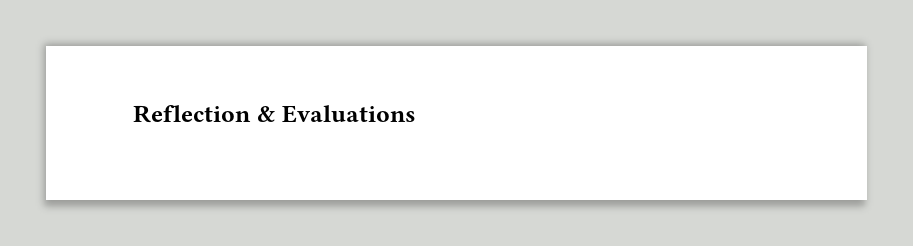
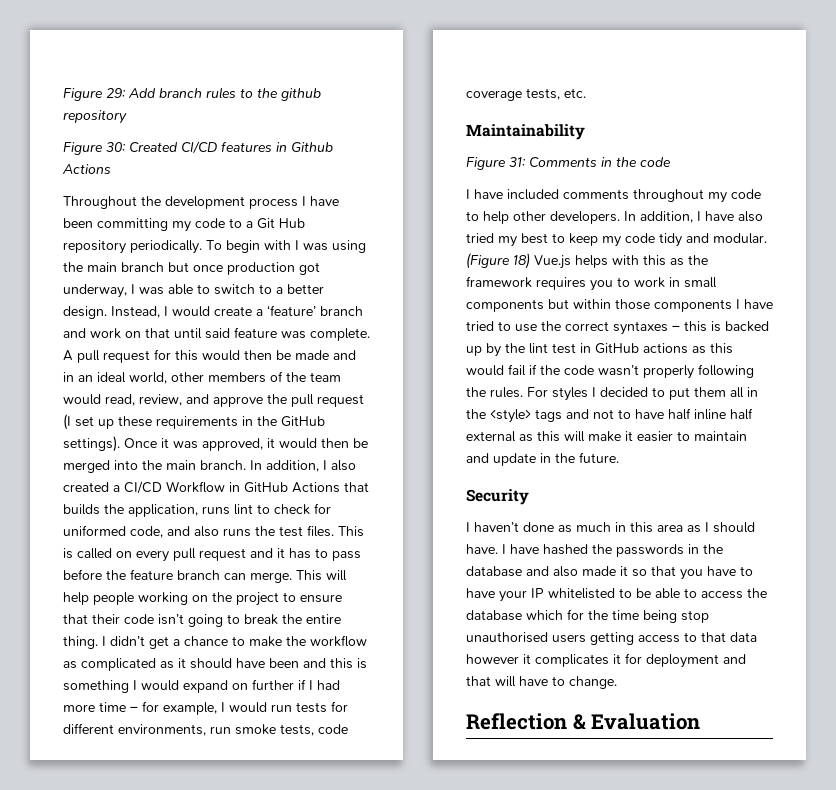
+ Figure 29: Add branch rules to the github repository
+ Figure 30: Created CI/CD features in Github Actions
+ Throughout the development process I have been committing my code to a Git Hub repository periodically. To begin with I was using the main branch but once production got underway, I was able to switch to a better design. Instead, I would create a ‘feature’ branch and work on that until said feature was complete. A pull request for this would then be made and in an ideal world, other members of the team would read, review, and approve the pull request (I set up these requirements in the GitHub settings). Once it was approved, it would then be merged into the main branch. In addition, I also created a CI/CD Workflow in GitHub Actions that builds the application, runs lint to check for uniformed code, and also runs the test files. This is called on every pull request and it has to pass before the feature branch can merge. This will help people working on the project to ensure that their code isn’t going to break the entire thing. I didn’t get a chance to make the workflow as complicated as it should have been and this is something I would expand on further if I had more time – for example, I would run tests for different environments, run smoke tests, code coverage tests, etc.
+ Maintainability
+ Figure 31: Comments in the code
+ I have included comments throughout my code to help other developers. In addition, I have also tried my best to keep my code tidy and modular. (Figure 18) Vue.js helps with this as the framework requires you to work in small components but within those components I have tried to use the correct syntaxes – this is backed up by the lint test in GitHub actions as this would fail if the code wasn’t properly following the rules. For styles I decided to put them all in the <style> tags and not to have half inline half external as this will make it easier to maintain and update in the future.
+ Security
+ I haven’t done as much in this area as I should have. I have hashed the passwords in the database and also made it so that you have to have your IP whitelisted to be able to access the database which for the time being stop unauthorised users getting access to that data however it complicates it for deployment and that will have to change.
- Reflection & Evaluations
+ Reflection & Evaluation

